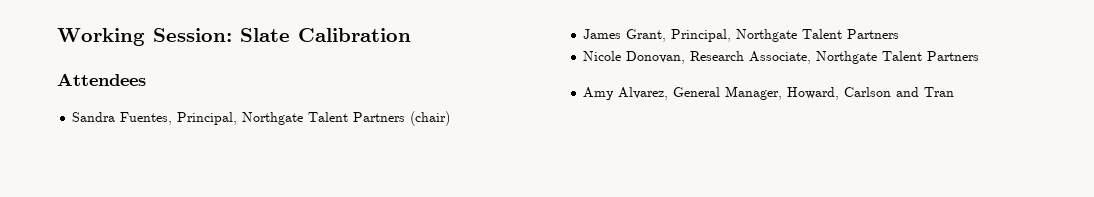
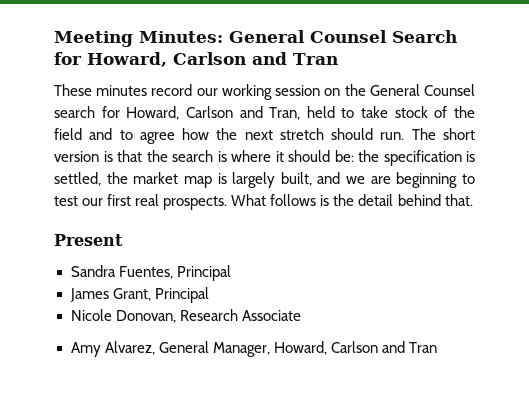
- Working Session: Slate Calibration
- Attendees
- Sandra Fuentes, Principal, Northgate Talent Partners (chair)
- James Grant, Principal, Northgate Talent Partners
+ Meeting Minutes: General Counsel Search for Howard, Carlson and Tran
+ These minutes record our working session on the General Counsel search for Howard, Carlson and Tran, held to take stock of the field and to agree how the next stretch should run. The short version is that the search is where it should be: the specification is settled, the market map is largely built, and we are beginning to test our first real prospects. What follows is the detail behind that.
+ Present
+ Sandra Fuentes, Principal
+ James Grant, Principal
- Nicole Donovan, Research Associate, Northgate Talent Partners
+ Nicole Donovan, Research Associate

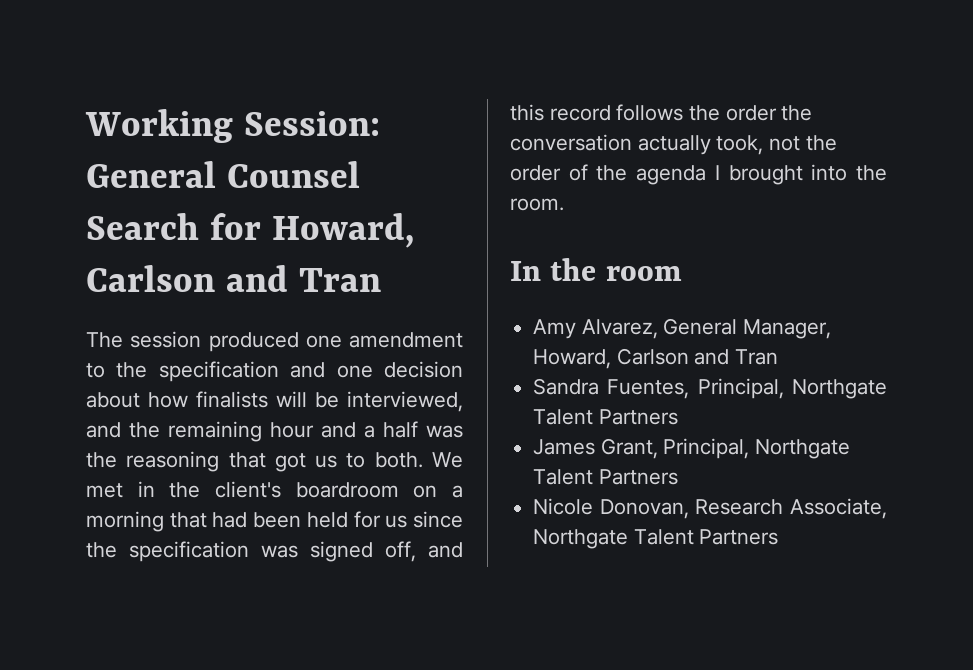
- Meeting Minutes: General Counsel Search for Howard, Carlson and Tran
+ Working Session: General Counsel Search for Howard, Carlson and Tran
- These minutes record our working session on the General Counsel search for Howard, Carlson and Tran, held to take stock of the field and to agree how the next stretch should run. The short version is that the search is where it should be: the specification is settled, the market map is largely built, and we are beginning to test our first real prospects. What follows is the detail behind that.
- Present
- Sandra Fuentes, Principal
- James Grant, Principal
- Nicole Donovan, Research Associate
+ The session produced one amendment to the specification and one decision about how finalists will be interviewed, and the remaining hour and a half was the reasoning that got us to both. We met in the client's boardroom on a morning that had been held for us since the specification was signed off, and this record follows the order the conversation actually took, not the order of the agenda I brought into the room.
+ In the room
+ Sandra Fuentes, Principal, Northgate Talent Partners
+ James Grant, Principal, Northgate Talent Partners
+ Nicole Donovan, Research Associate, Northgate Talent Partners

